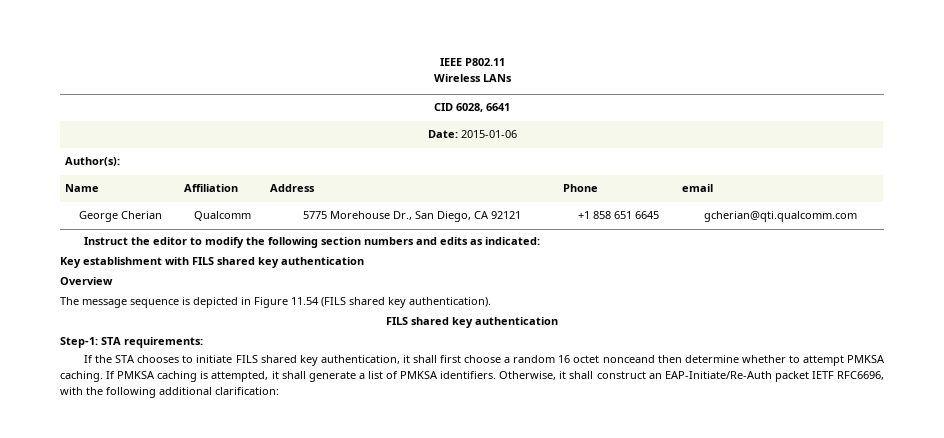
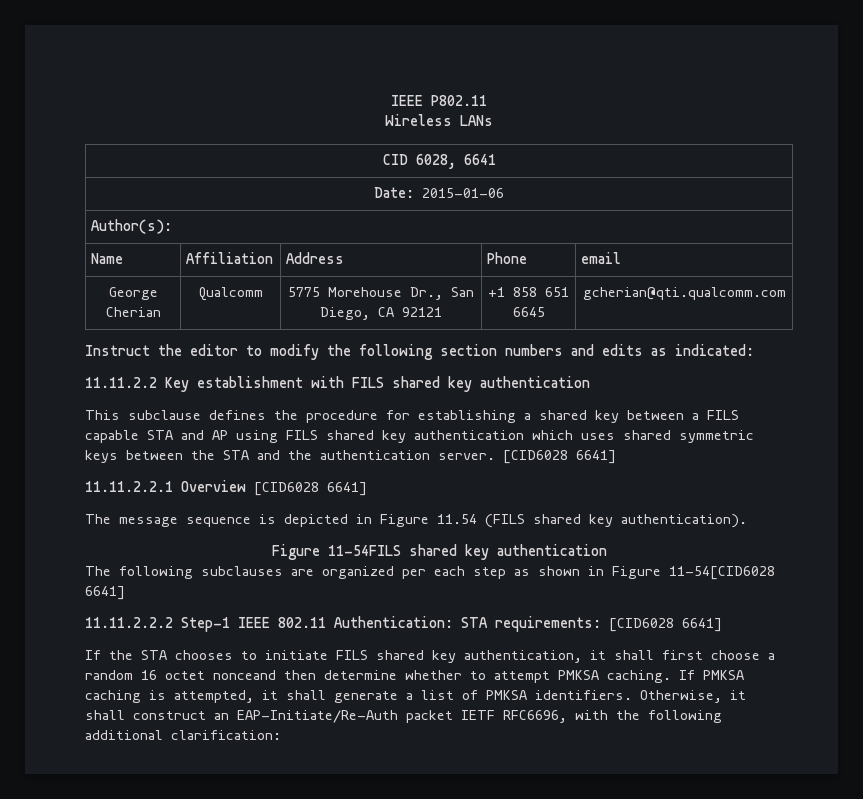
- Key establishment with FILS shared key authentication
+ 11.11.2.2 Key establishment with FILS shared key authentication
- Overview
+ This subclause defines the procedure for establishing a shared key between a FILS capable STA and AP using FILS shared key authentication which uses shared symmetric keys between the STA and the authentication server. [CID6028 6641]
+ 11.11.2.2.1 Overview [CID6028 6641]
  The message sequence is depicted in Figure 11.54 (FILS shared key authentication).
- FILS shared key authentication
- Step-1: STA requirements:
+ Figure 11-54FILS shared key authentication
+ The following subclauses are organized per each step as shown in Figure 11-54[CID6028 6641]
+ 11.11.2.2.2 Step-1 IEEE 802.11 Authentication: STA requirements: [CID6028 6641]

